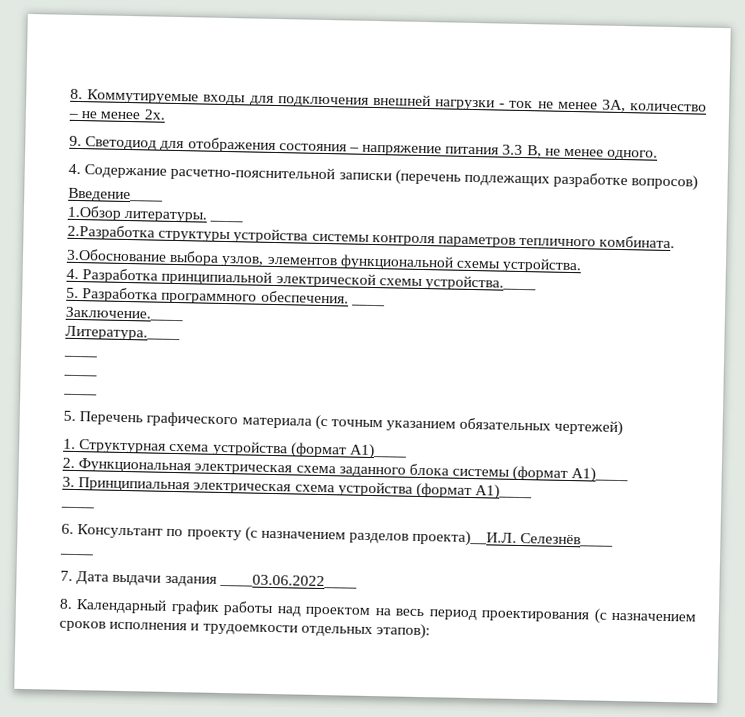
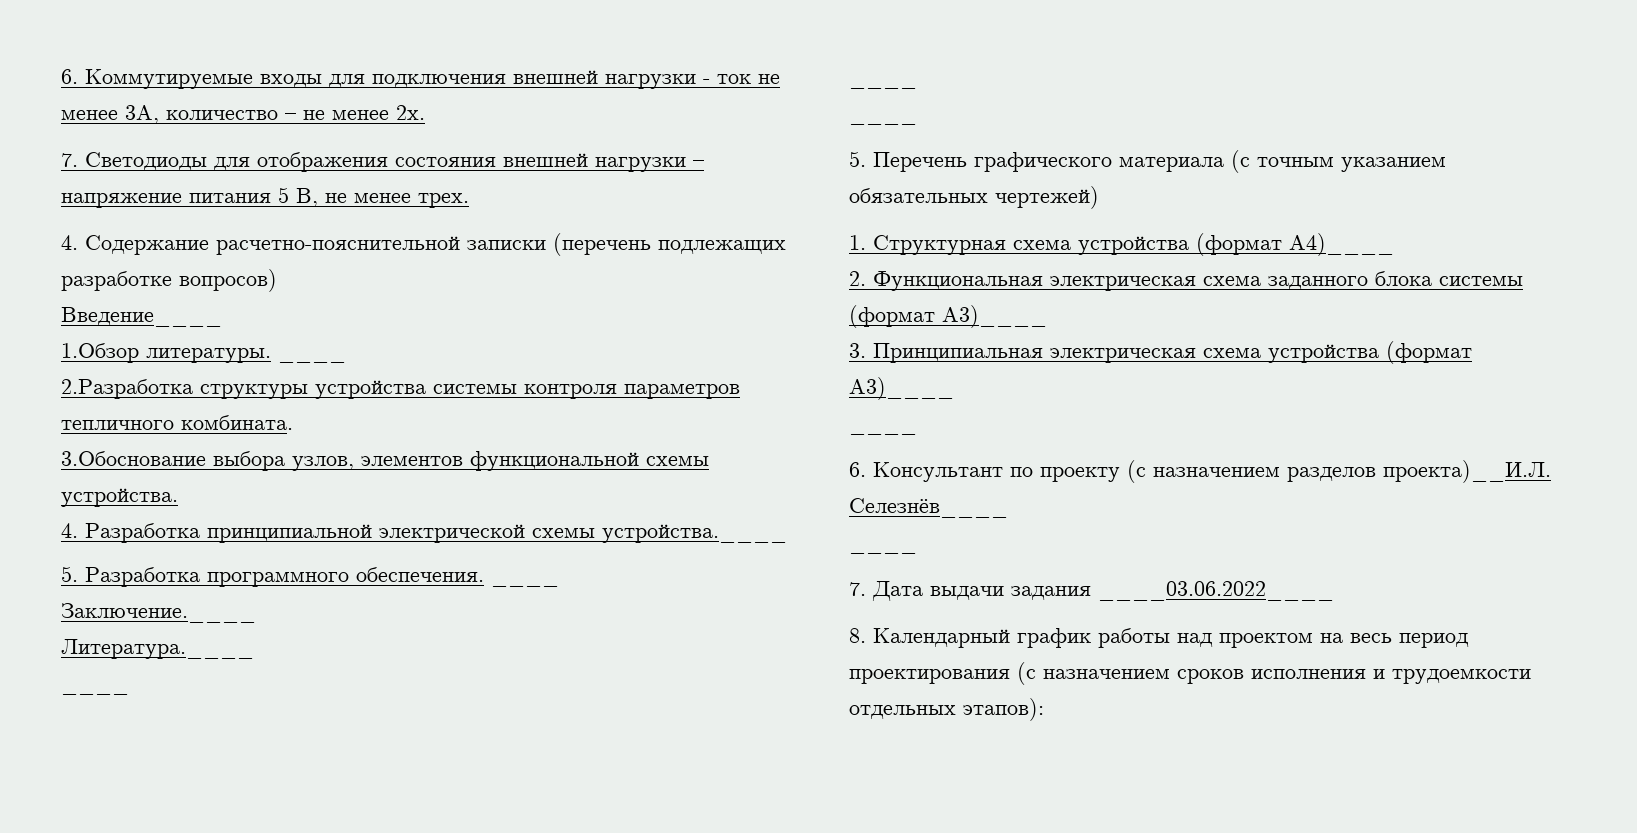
- 8. Коммутируемые входы для подключения внешней нагрузки - ток не менее 3А, количество – не менее 2х.
+ 6. Коммутируемые входы для подключения внешней нагрузки - ток не менее 3А, количество – не менее 2х.
- 9. Светодиод для отображения состояния – напряжение питания 3.3 В, не менее одного.
+ 7. Светодиоды для отображения состояния внешней нагрузки – напряжение питания 5 В, не менее трех.
- 1. Структурная схема устройства (формат А1)____
+ 1. Структурная схема устройства (формат А4)____
- 2. Функциональная электрическая схема заданного блока системы (формат А1)____
+ 2. Функциональная электрическая схема заданного блока системы (формат А3)____
- 3. Принципиальная электрическая схема устройства (формат А1)____
+ 3. Принципиальная электрическая схема устройства (формат А3)____

